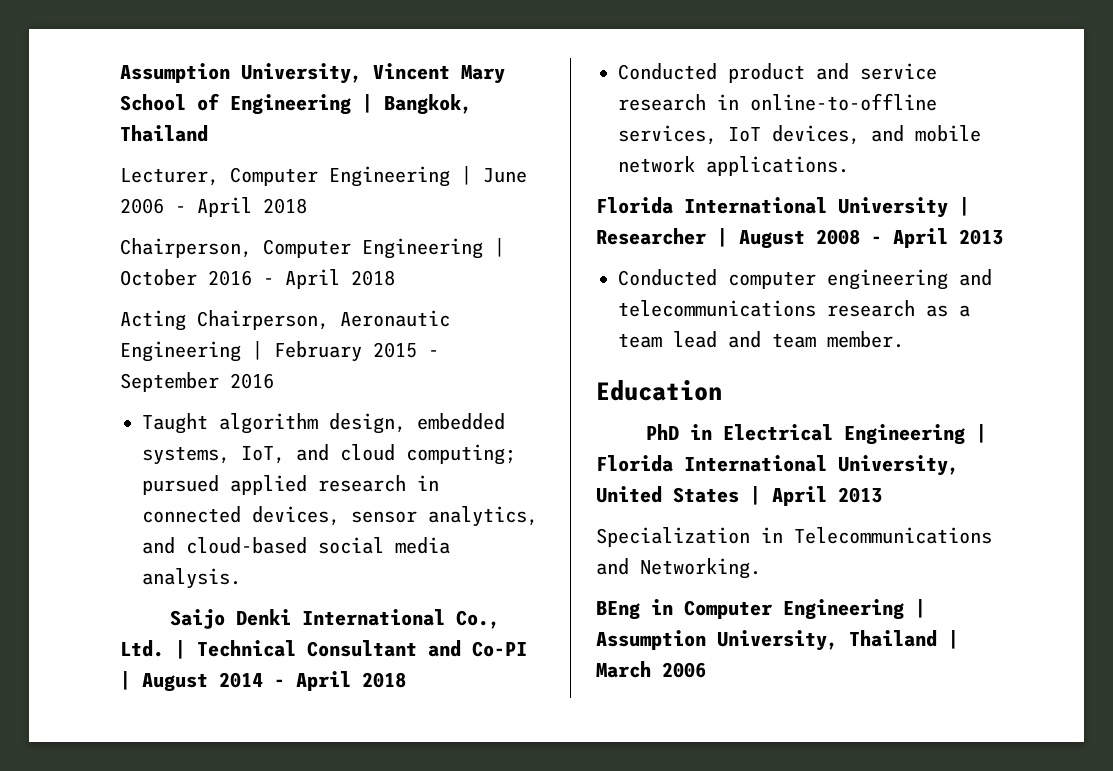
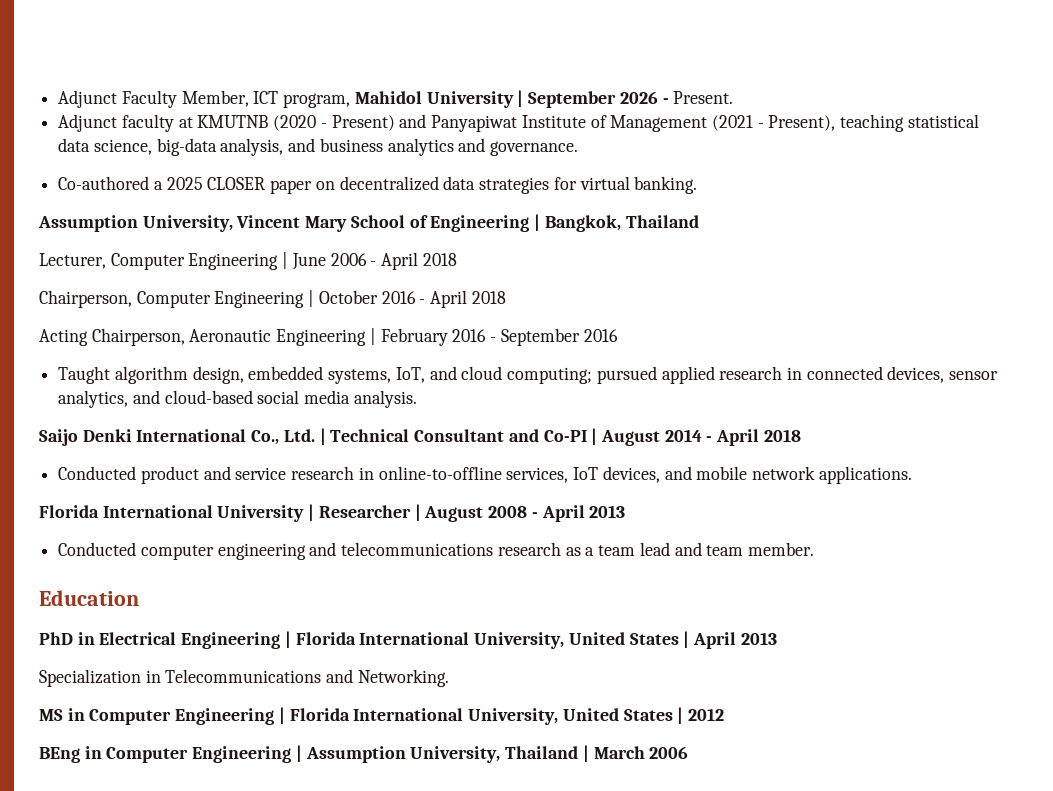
+ Adjunct Faculty Member, ICT program, Mahidol University | September 2026 - Present.
+ Adjunct faculty at KMUTNB (2020 - Present) and Panyapiwat Institute of Management (2021 - Present), teaching statistical data science, big-data analysis, and business analytics and governance.
+ Co-authored a 2025 CLOSER paper on decentralized data strategies for virtual banking.
- Acting Chairperson, Aeronautic Engineering | February 2015 - September 2016
+ Acting Chairperson, Aeronautic Engineering | February 2016 - September 2016
+ MS in Computer Engineering | Florida International University, United States | 2012

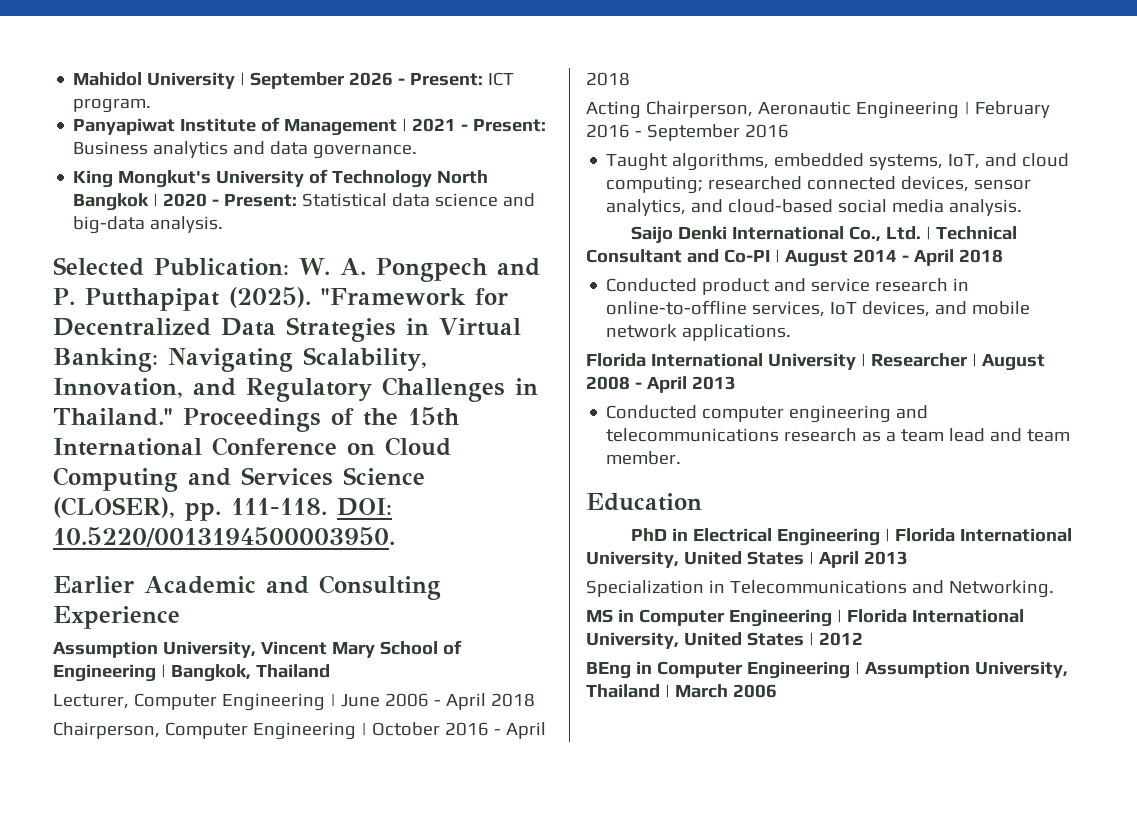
- Adjunct Faculty Member, ICT program, Mahidol University | September 2026 - Present.
- Adjunct faculty at KMUTNB (2020 - Present) and Panyapiwat Institute of Management (2021 - Present), teaching statistical data science, big-data analysis, and business analytics and governance.
+ Mahidol University | September 2026 - Present: ICT program.
+ Panyapiwat Institute of Management | 2021 - Present: Business analytics and data governance.
- Co-authored a 2025 CLOSER paper on decentralized data strategies for virtual banking.
+ King Mongkut's University of Technology North Bangkok | 2020 - Present: Statistical data science and big-data analysis.
+ Selected Publication: W. A. Pongpech and P. Putthapipat (2025). "Framework for Decentralized Data Strategies in Virtual Banking: Navigating Scalability, Innovation, and Regulatory Challenges in Thailand." Proceedings of the 15th International Conference on Cloud Computing and Services Science (CLOSER), pp. 111-118. DOI: 10.5220/0013194500003950.
+ Earlier Academic and Consulting Experience
- Taught algorithm design, embedded systems, IoT, and cloud computing; pursued applied research in connected devices, sensor analytics, and cloud-based social media analysis.
+ Taught algorithms, embedded systems, IoT, and cloud computing; researched connected devices, sensor analytics, and cloud-based social media analysis.

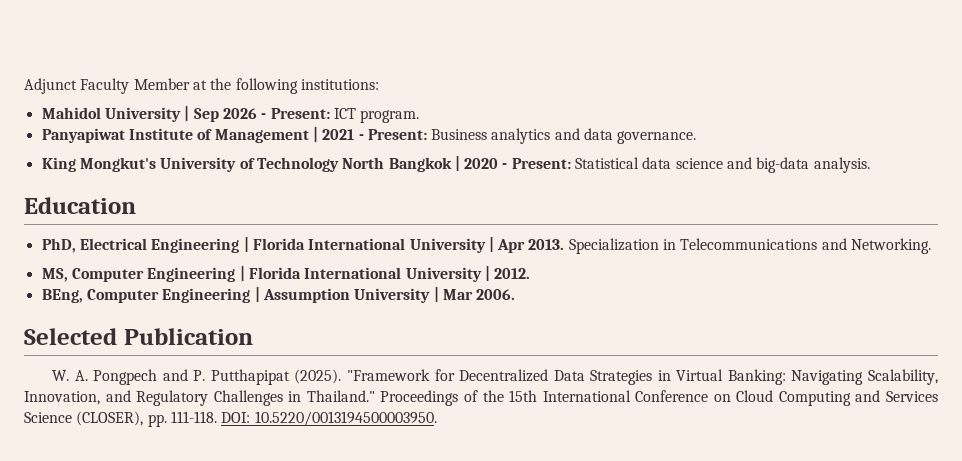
+ Adjunct Faculty Member at the following institutions:
- Mahidol University | September 2026 - Present: ICT program.
+ Mahidol University | Sep 2026 - Present: ICT program.
+ Education
+ PhD, Electrical Engineering | Florida International University | Apr 2013. Specialization in Telecommunications and Networking.
+ MS, Computer Engineering | Florida International University | 2012.
+ BEng, Computer Engineering | Assumption University | Mar 2006.
- Selected Publication: W. A. Pongpech and P. Putthapipat (2025).
+ Selected Publication
+ W. A. Pongpech and P. Putthapipat (2025).
- Earlier Academic and Consulting Experience
- Assumption University, Vincent Mary School of Engineering | Bangkok, Thailand
- Lecturer, Computer Engineering | June 2006 - April 2018
- Chairperson, Computer Engineering | October 2016 - April 2018
- Acting Chairperson, Aeronautic Engineering | February 2016 - September 2016
- Taught algorithms, embedded systems, IoT, and cloud computing; researched connected devices, sensor analytics, and cloud-based social media analysis.
- Saijo Denki International Co., Ltd. | Technical Consultant and Co-PI | August 2014 - April 2018
- Conducted product and service research in online-to-offline services, IoT devices, and mobile network applications.
- Florida International University | Researcher | August 2008 - April 2013
- Conducted computer engineering and telecommunications research as a team lead and team member.
- Education
- PhD in Electrical Engineering | Florida International University, United States | April 2013
- Specialization in Telecommunications and Networking.
- MS in Computer Engineering | Florida International University, United States | 2012
- BEng in Computer Engineering | Assumption University, Thailand | March 2006

